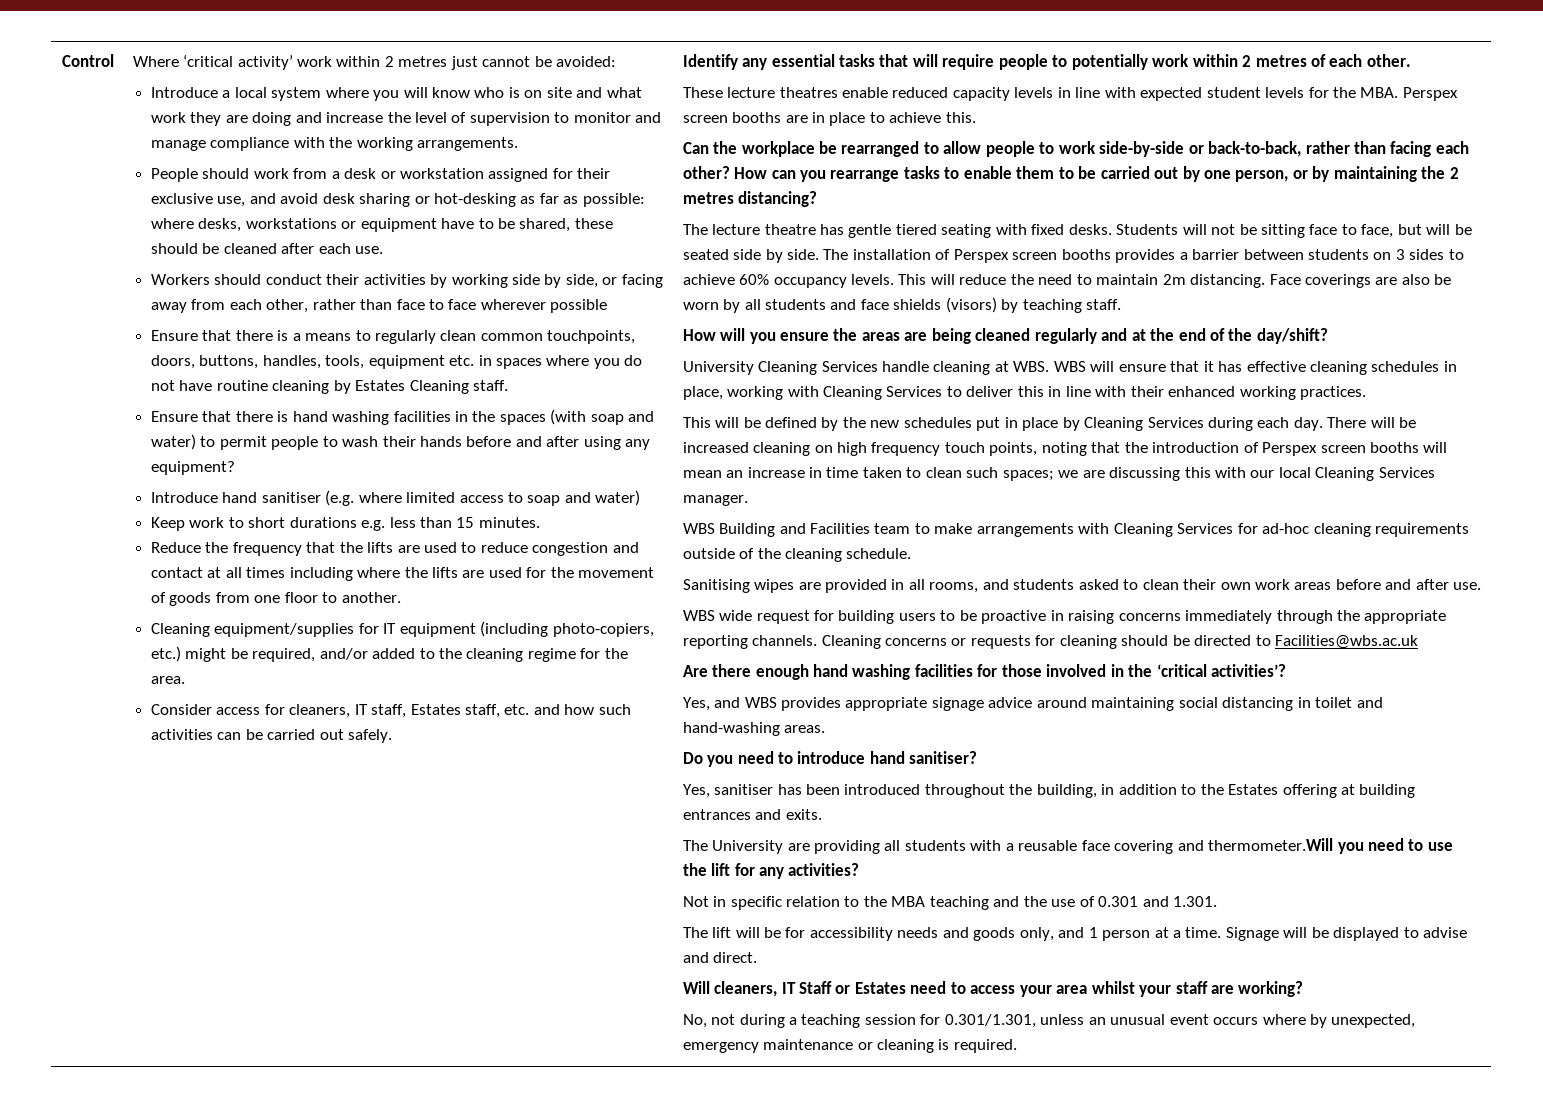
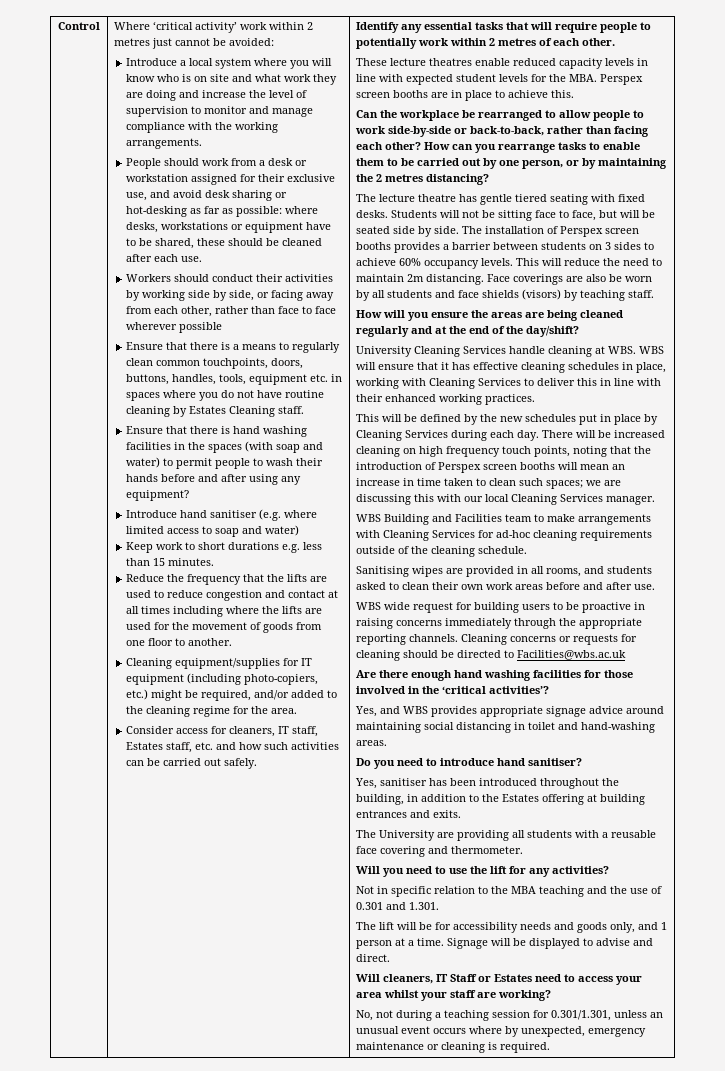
- The University are providing all students with a reusable face covering and thermometer.Will you need to use the lift for any activities?
+ The University are providing all students with a reusable face covering and thermometer.
+ Will you need to use the lift for any activities?

